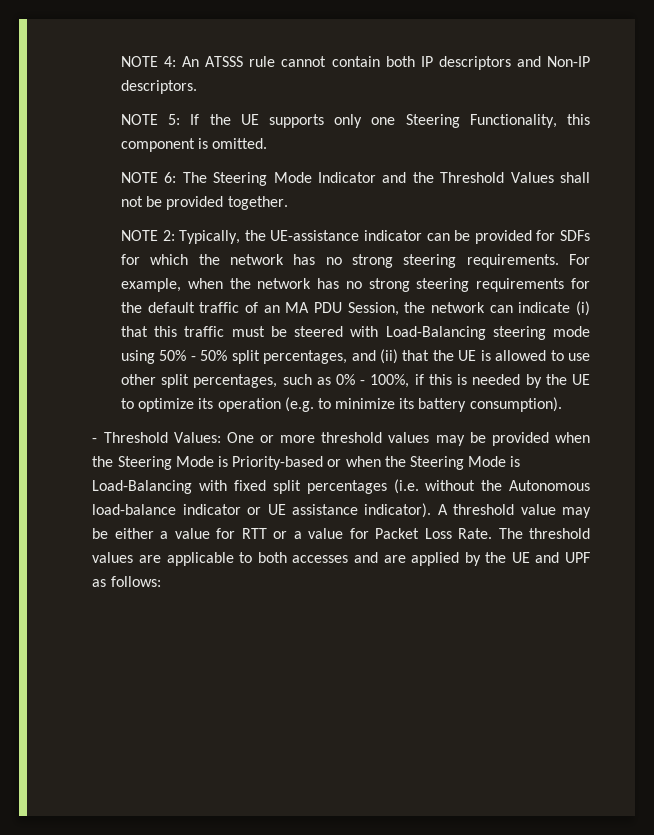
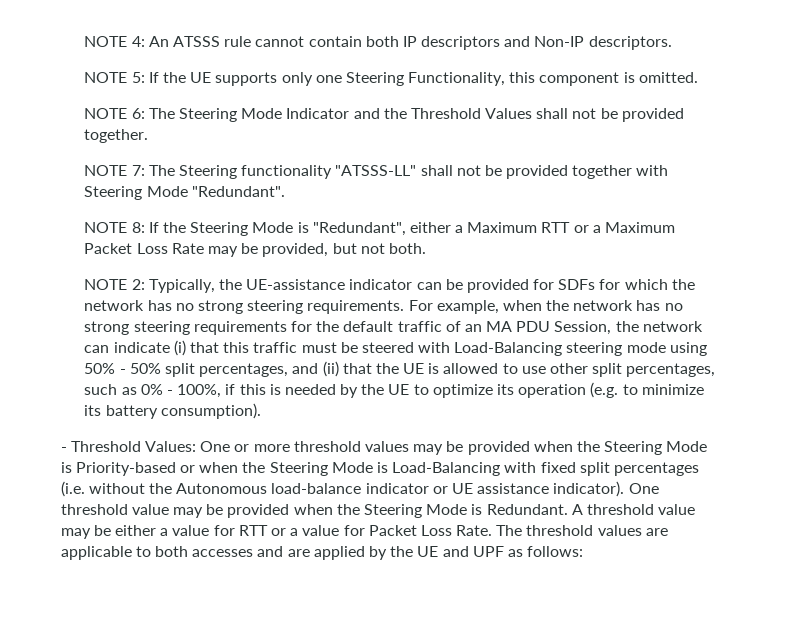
+ NOTE 7: The Steering functionality "ATSSS-LL" shall not be provided together with Steering Mode "Redundant".
+ NOTE 8: If the Steering Mode is "Redundant", either a Maximum RTT or a Maximum Packet Loss Rate may be provided, but not both.
+ One threshold value may be provided when the Steering Mode is Redundant.

